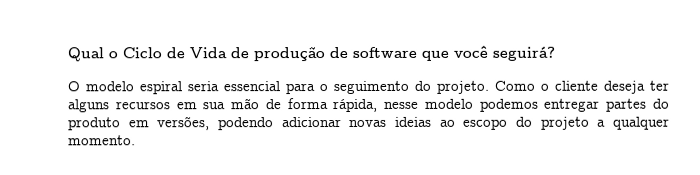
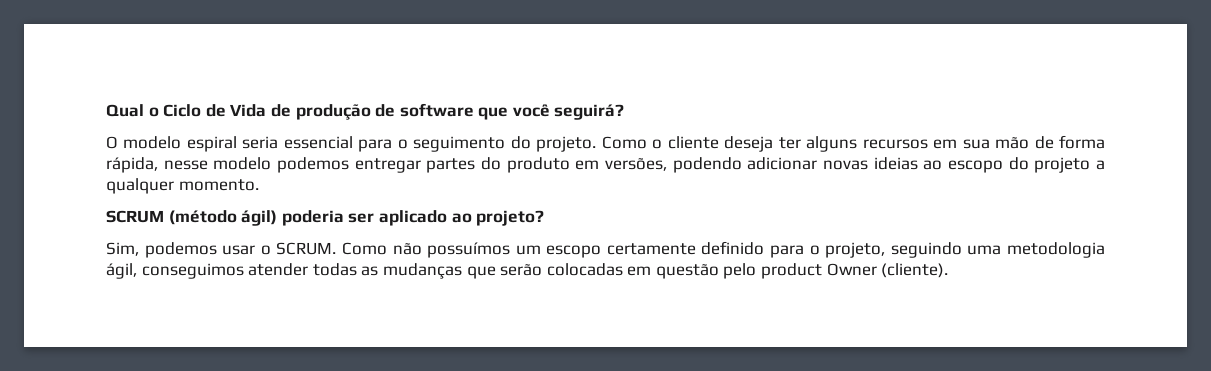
+ SCRUM (método ágil) poderia ser aplicado ao projeto?
+ Sim, podemos usar o SCRUM. Como não possuímos um escopo certamente definido para o projeto, seguindo uma metodologia ágil, conseguimos atender todas as mudanças que serão colocadas em questão pelo product Owner (cliente).

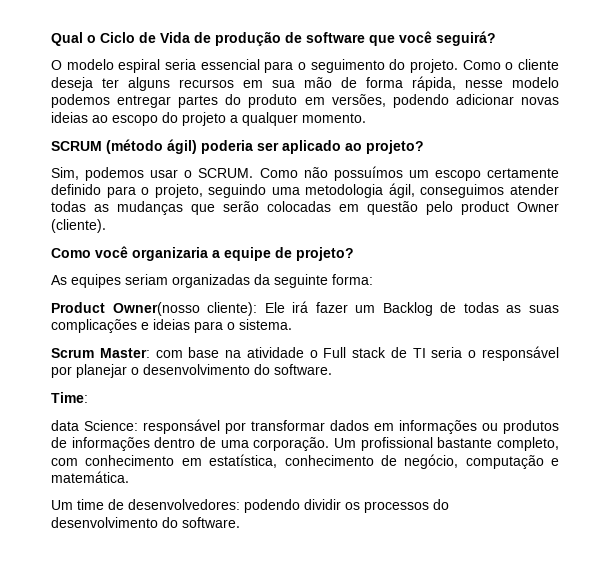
+ Como você organizaria a equipe de projeto?
+ As equipes seriam organizadas da seguinte forma:
+ Product Owner(nosso cliente): Ele irá fazer um Backlog de todas as suas complicações e ideias para o sistema.
+ Scrum Master: com base na atividade o Full stack de TI seria o responsável por planejar o desenvolvimento do software.
+ Time:
+ data Science: responsável por transformar dados em informações ou produtos de informações dentro de uma corporação. Um profissional bastante completo, com conhecimento em estatística, conhecimento de negócio, computação e matemática.
+ Um time de desenvolvedores: podendo dividir os processos do desenvolvimento do software.

